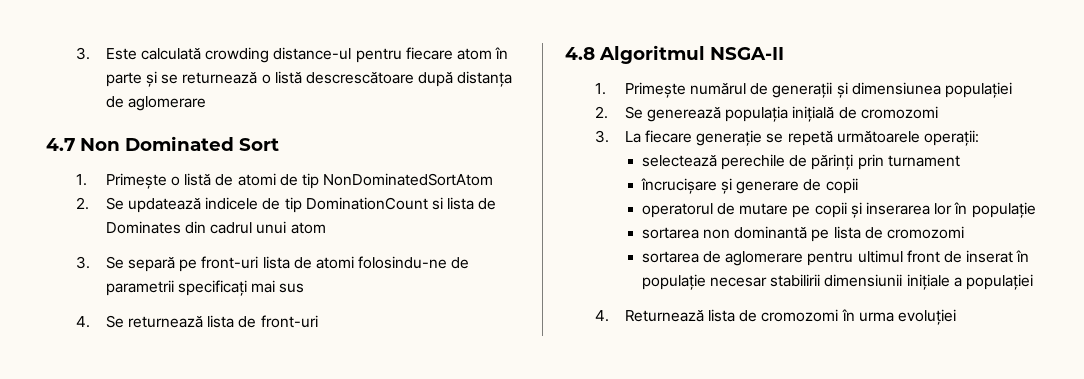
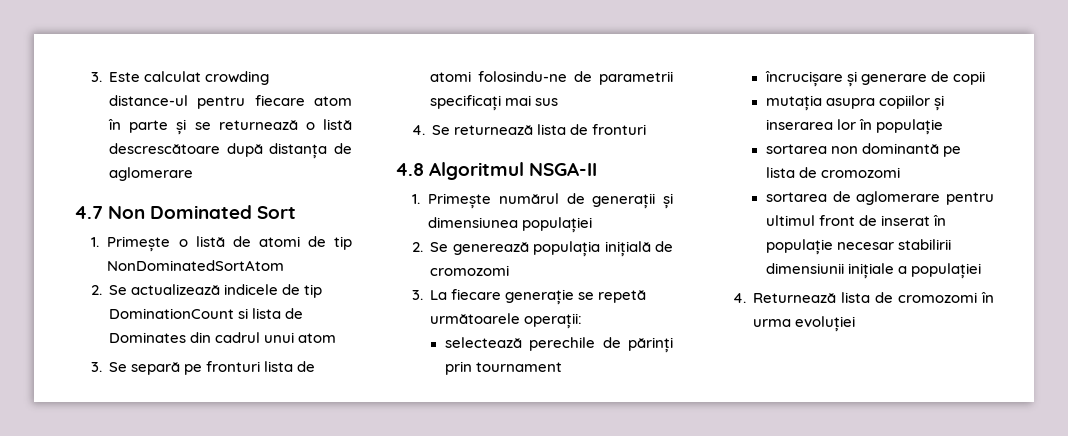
- 3. Este calculată crowding distance-ul pentru fiecare atom în parte și se returnează o listă descrescătoare după distanța de aglomerare
+ 3. Este calculat crowding distance-ul pentru fiecare atom în parte și se returnează o listă descrescătoare după distanța de aglomerare
- 2. Se updatează indicele de tip DominationCount si lista de Dominates din cadrul unui atom
+ 2. Se actualizează indicele de tip DominationCount si lista de Dominates din cadrul unui atom
- 3. Se separă pe front-uri lista de atomi folosindu-ne de parametrii specificați mai sus
+ 3. Se separă pe fronturi lista de atomi folosindu-ne de parametrii specificați mai sus
- 4. Se returnează lista de front-uri
+ 4. Se returnează lista de fronturi
- selectează perechile de părinți prin turnament
+ selectează perechile de părinți prin tournament
- operatorul de mutare pe copii și inserarea lor în populație
+ mutația asupra copiilor și inserarea lor în populație

